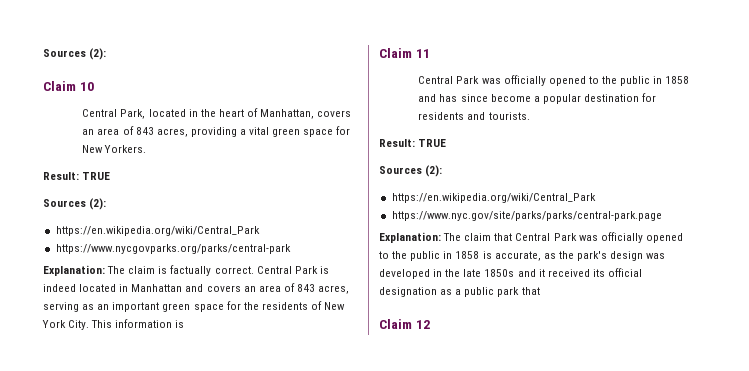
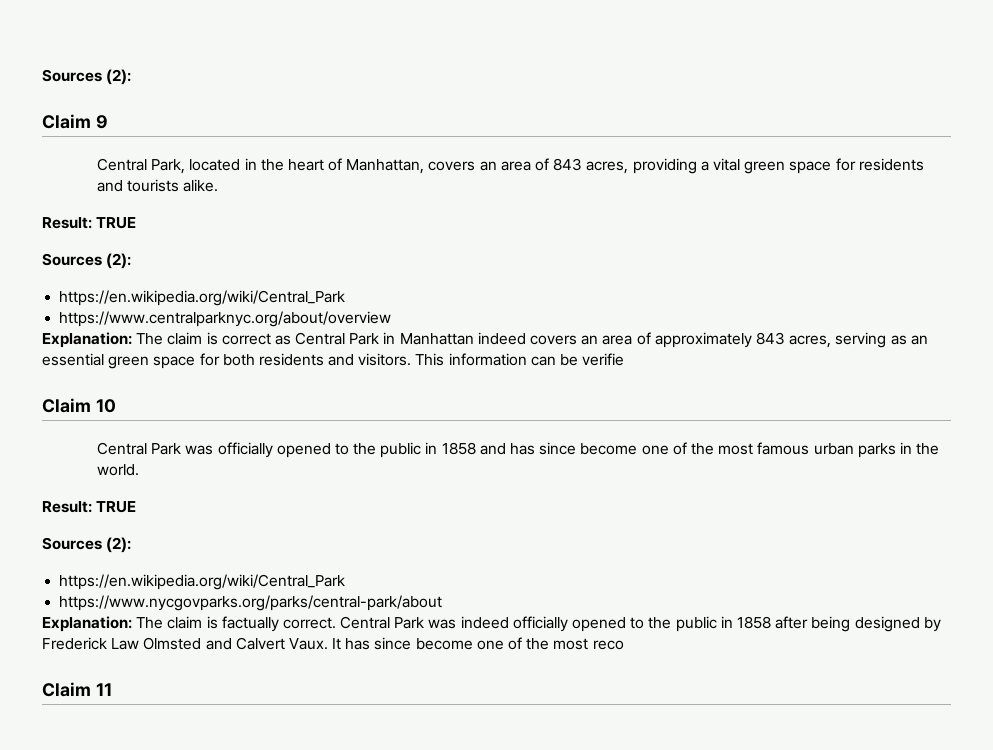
- Claim 10
+ Claim 9
- Central Park, located in the heart of Manhattan, covers an area of 843 acres, providing a vital green space for New Yorkers.
+ Central Park, located in the heart of Manhattan, covers an area of 843 acres, providing a vital green space for residents and tourists alike.
  Result: TRUE
  Sources (2):
  https://en.wikipedia.org/wiki/Central_Park
- https://www.nycgovparks.org/parks/central-park
- Explanation: The claim is factually correct. Central Park is indeed located in Manhattan and covers an area of 843 acres, serving as an important green space for the residents of New York City. This information is
- Claim 11
+ https://www.centralparknyc.org/about/overview
+ Explanation: The claim is correct as Central Park in Manhattan indeed covers an area of approximately 843 acres, serving as an essential green space for both residents and visitors. This information can be verifie
+ Claim 10
- Central Park was officially opened to the public in 1858 and has since become a popular destination for residents and tourists.
+ Central Park was officially opened to the public in 1858 and has since become one of the most famous urban parks in the world.
  Result: TRUE
  Sources (2):
  https://en.wikipedia.org/wiki/Central_Park
- https://www.nyc.gov/site/parks/parks/central-park.page
- Explanation: The claim that Central Park was officially opened to the public in 1858 is accurate, as the park's design was developed in the late 1850s and it received its official designation as a public park that
- Claim 12
+ https://www.nycgovparks.org/parks/central-park/about
+ Explanation: The claim is factually correct. Central Park was indeed officially opened to the public in 1858 after being designed by Frederick Law Olmsted and Calvert Vaux. It has since become one of the most reco
+ Claim 11

